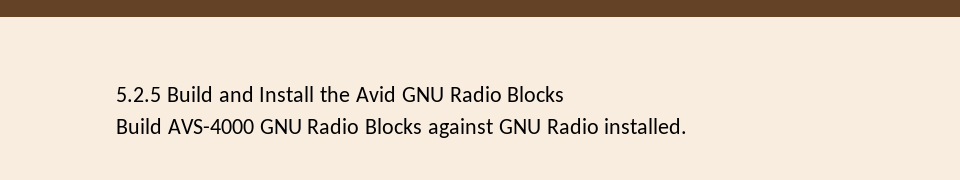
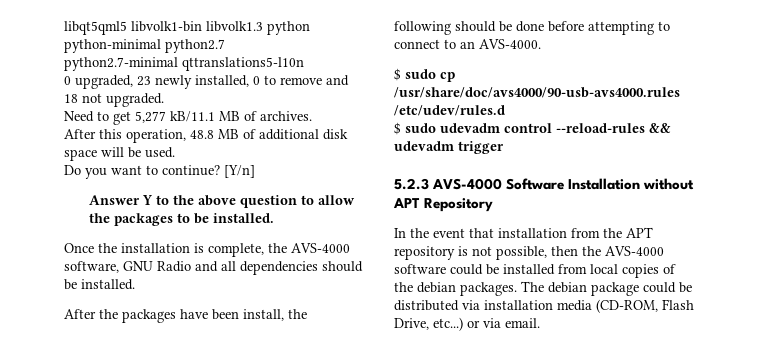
- 5.2.5 Build and Install the Avid GNU Radio Blocks
- Build AVS-4000 GNU Radio Blocks against GNU Radio installed.
+ libqt5qml5 libvolk1-bin libvolk1.3 python python-minimal python2.7
+ python2.7-minimal qttranslations5-l10n
+ 0 upgraded, 23 newly installed, 0 to remove and 18 not upgraded.
+ Need to get 5,277 kB/11.1 MB of archives.
+ After this operation, 48.8 MB of additional disk space will be used.
+ Do you want to continue? [Y/n]
+ Answer Y to the above question to allow the packages to be installed.
+ Once the installation is complete, the AVS-4000 software, GNU Radio and all dependencies should be installed.
+ After the packages have been install, the following should be done before attempting to connect to an AVS-4000.
+ $ sudo cp /usr/share/doc/avs4000/90-usb-avs4000.rules /etc/udev/rules.d
+ $ sudo udevadm control --reload-rules && udevadm trigger
+ 5.2.3 AVS-4000 Software Installation without APT Repository
+ In the event that installation from the APT repository is not possible, then the AVS-4000 software could be installed from local copies of the debian packages. The debian package could be distributed via installation media (CD-ROM, Flash Drive, etc...) or via email.

